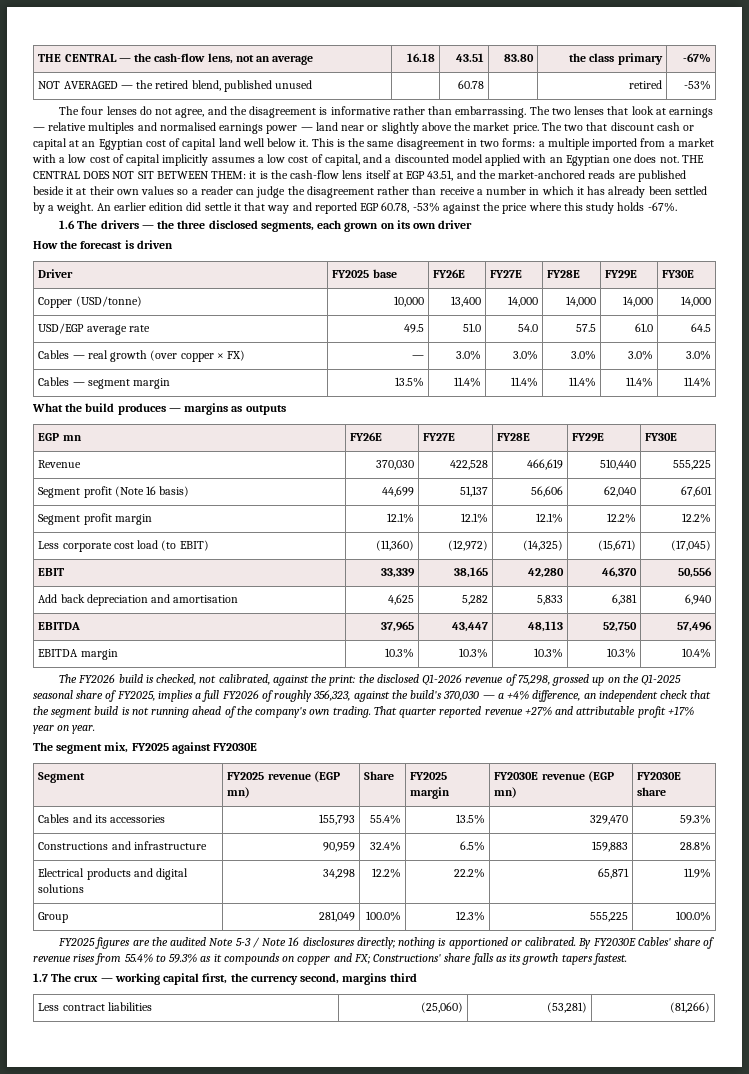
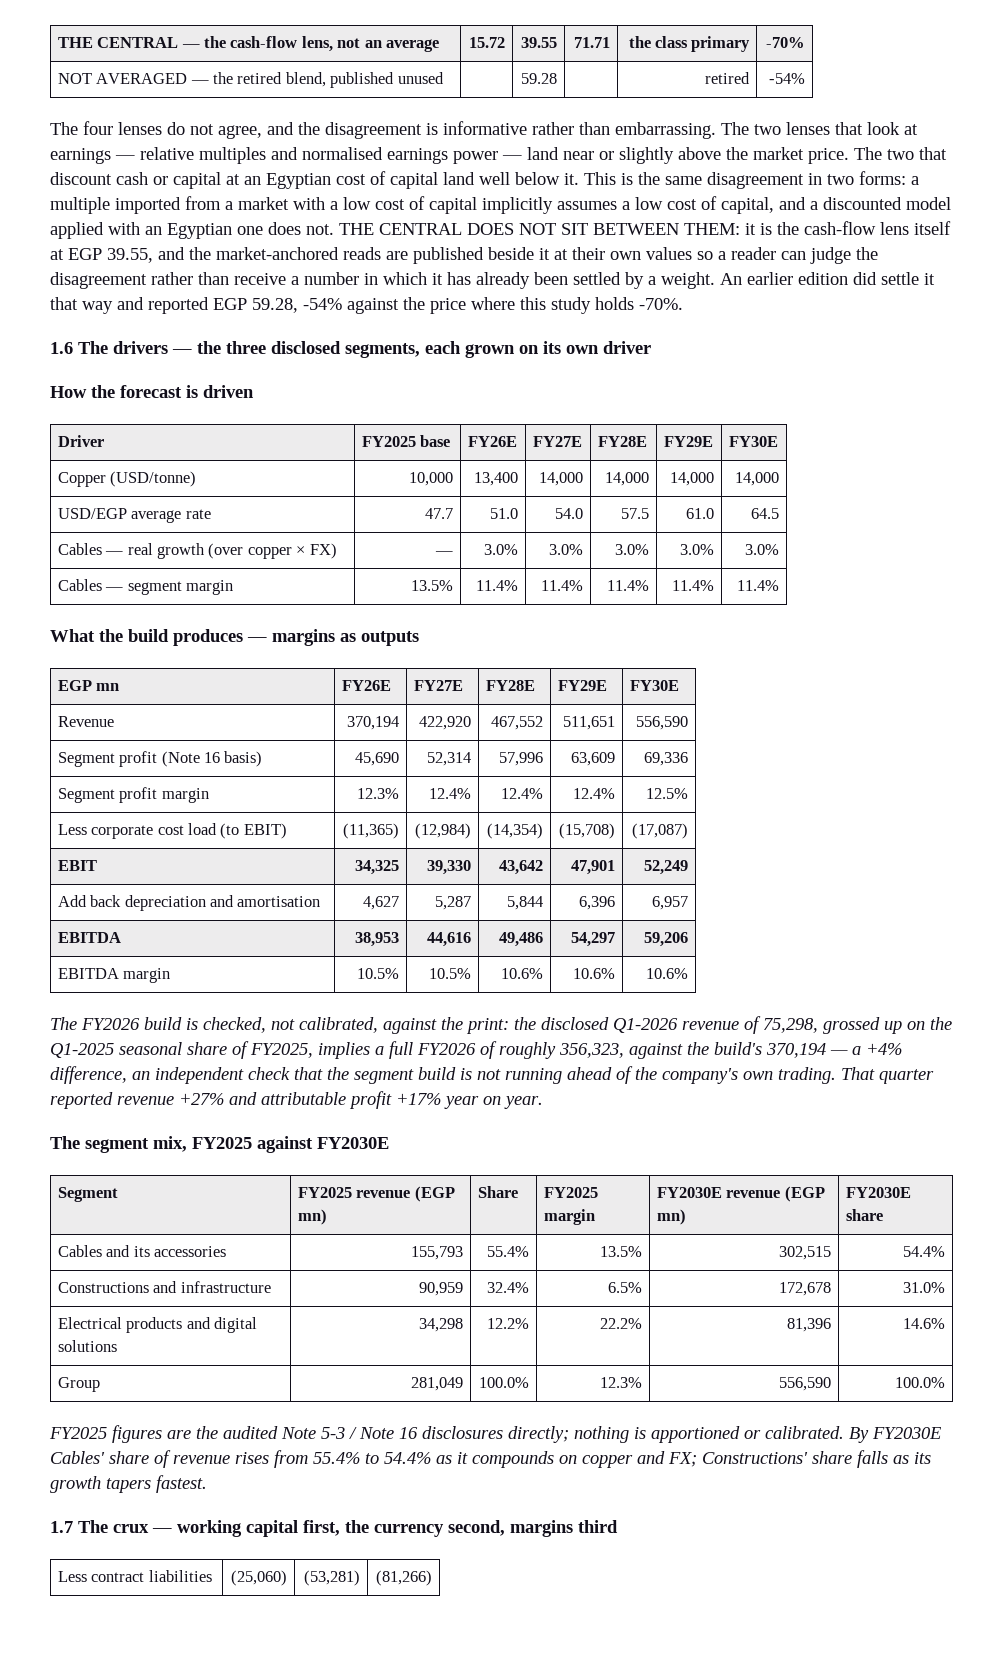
- THE CENTRAL — the cash-flow lens, not an average | 16.18 | 43.51 | 83.80 | the class primary | -67%
+ THE CENTRAL — the cash-flow lens, not an average | 15.72 | 39.55 | 71.71 | the class primary | -70%
- NOT AVERAGED — the retired blend, published unused | | 60.78 | | retired | -53%
+ NOT AVERAGED — the retired blend, published unused | | 59.28 | | retired | -54%
- THE CENTRAL DOES NOT SIT BETWEEN THEM: it is the cash-flow lens itself at EGP 43.51, and the market-anchored reads are published beside it at their own values so a reader can judge the disagreement rather than receive a number in which it has already been settled by a weight.
+ THE CENTRAL DOES NOT SIT BETWEEN THEM: it is the cash-flow lens itself at EGP 39.55, and the market-anchored reads are published beside it at their own values so a reader can judge the disagreement rather than receive a number in which it has already been settled by a weight.
- An earlier edition did settle it that way and reported EGP 60.78, -53% against the price where this study holds -67%.
+ An earlier edition did settle it that way and reported EGP 59.28, -54% against the price where this study holds -70%.
- USD/EGP average rate | 49.5 | 51.0 | 54.0 | 57.5 | 61.0 | 64.5
+ USD/EGP average rate | 47.7 | 51.0 | 54.0 | 57.5 | 61.0 | 64.5
- Revenue | 370,030 | 422,528 | 466,619 | 510,440 | 555,225
+ Revenue | 370,194 | 422,920 | 467,552 | 511,651 | 556,590
- Segment profit (Note 16 basis) | 44,699 | 51,137 | 56,606 | 62,040 | 67,601
- Segment profit margin | 12.1% | 12.1% | 12.1% | 12.2% | 12.2%
+ Segment profit (Note 16 basis) | 45,690 | 52,314 | 57,996 | 63,609 | 69,336
+ Segment profit margin | 12.3% | 12.4% | 12.4% | 12.4% | 12.5%
- Less corporate cost load (to EBIT) | (11,360) | (12,972) | (14,325) | (15,671) | (17,045)
- EBIT | 33,339 | 38,165 | 42,280 | 46,370 | 50,556
+ Less corporate cost load (to EBIT) | (11,365) | (12,984) | (14,354) | (15,708) | (17,087)
+ EBIT | 34,325 | 39,330 | 43,642 | 47,901 | 52,249
- Add back depreciation and amortisation | 4,625 | 5,282 | 5,833 | 6,381 | 6,940
- EBITDA | 37,965 | 43,447 | 48,113 | 52,750 | 57,496
- EBITDA margin | 10.3% | 10.3% | 10.3% | 10.3% | 10.4%
+ Add back depreciation and amortisation | 4,627 | 5,287 | 5,844 | 6,396 | 6,957
+ EBITDA | 38,953 | 44,616 | 49,486 | 54,297 | 59,206
+ EBITDA margin | 10.5% | 10.5% | 10.6% | 10.6% | 10.6%
- The FY2026 build is checked, not calibrated, against the print: the disclosed Q1-2026 revenue of 75,298, grossed up on the Q1-2025 seasonal share of FY2025, implies a full FY2026 of roughly 356,323, against the build's 370,030 — a +4% difference, an independent check that the segment build is not running ahead of the company's own trading.
+ The FY2026 build is checked, not calibrated, against the print: the disclosed Q1-2026 revenue of 75,298, grossed up on the Q1-2025 seasonal share of FY2025, implies a full FY2026 of roughly 356,323, against the build's 370,194 — a +4% difference, an independent check that the segment build is not running ahead of the company's own trading.
- Cables and its accessories | 155,793 | 55.4% | 13.5% | 329,470 | 59.3%
+ Cables and its accessories | 155,793 | 55.4% | 13.5% | 302,515 | 54.4%
- Constructions and infrastructure | 90,959 | 32.4% | 6.5% | 159,883 | 28.8%
+ Constructions and infrastructure | 90,959 | 32.4% | 6.5% | 172,678 | 31.0%
- Electrical products and digital solutions | 34,298 | 12.2% | 22.2% | 65,871 | 11.9%
+ Electrical products and digital solutions | 34,298 | 12.2% | 22.2% | 81,396 | 14.6%
- Group | 281,049 | 100.0% | 12.3% | 555,225 | 100.0%
+ Group | 281,049 | 100.0% | 12.3% | 556,590 | 100.0%
- By FY2030E Cables' share of revenue rises from 55.4% to 59.3% as it compounds on copper and FX; Constructions' share falls as its growth tapers fastest.
+ By FY2030E Cables' share of revenue rises from 55.4% to 54.4% as it compounds on copper and FX; Constructions' share falls as its growth tapers fastest.

